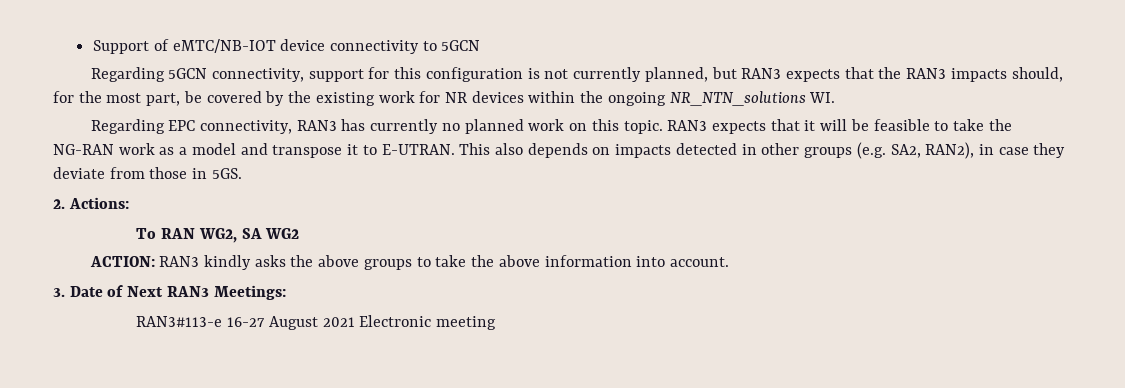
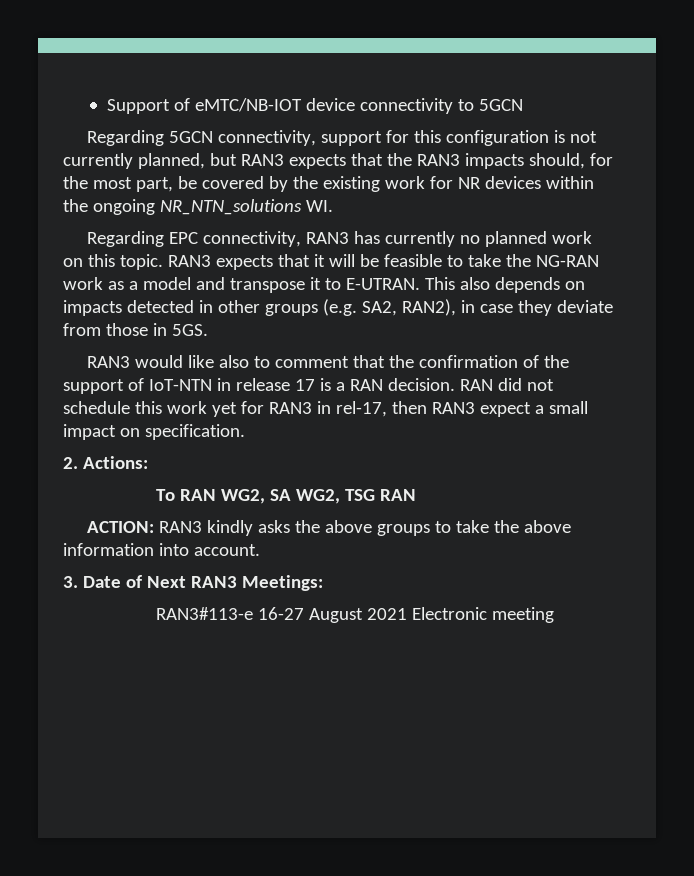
+ RAN3 would like also to comment that the confirmation of the support of IoT-NTN in release 17 is a RAN decision. RAN did not schedule this work yet for RAN3 in rel-17, then RAN3 expect a small impact on specification.
- To RAN WG2, SA WG2
+ To RAN WG2, SA WG2, TSG RAN

